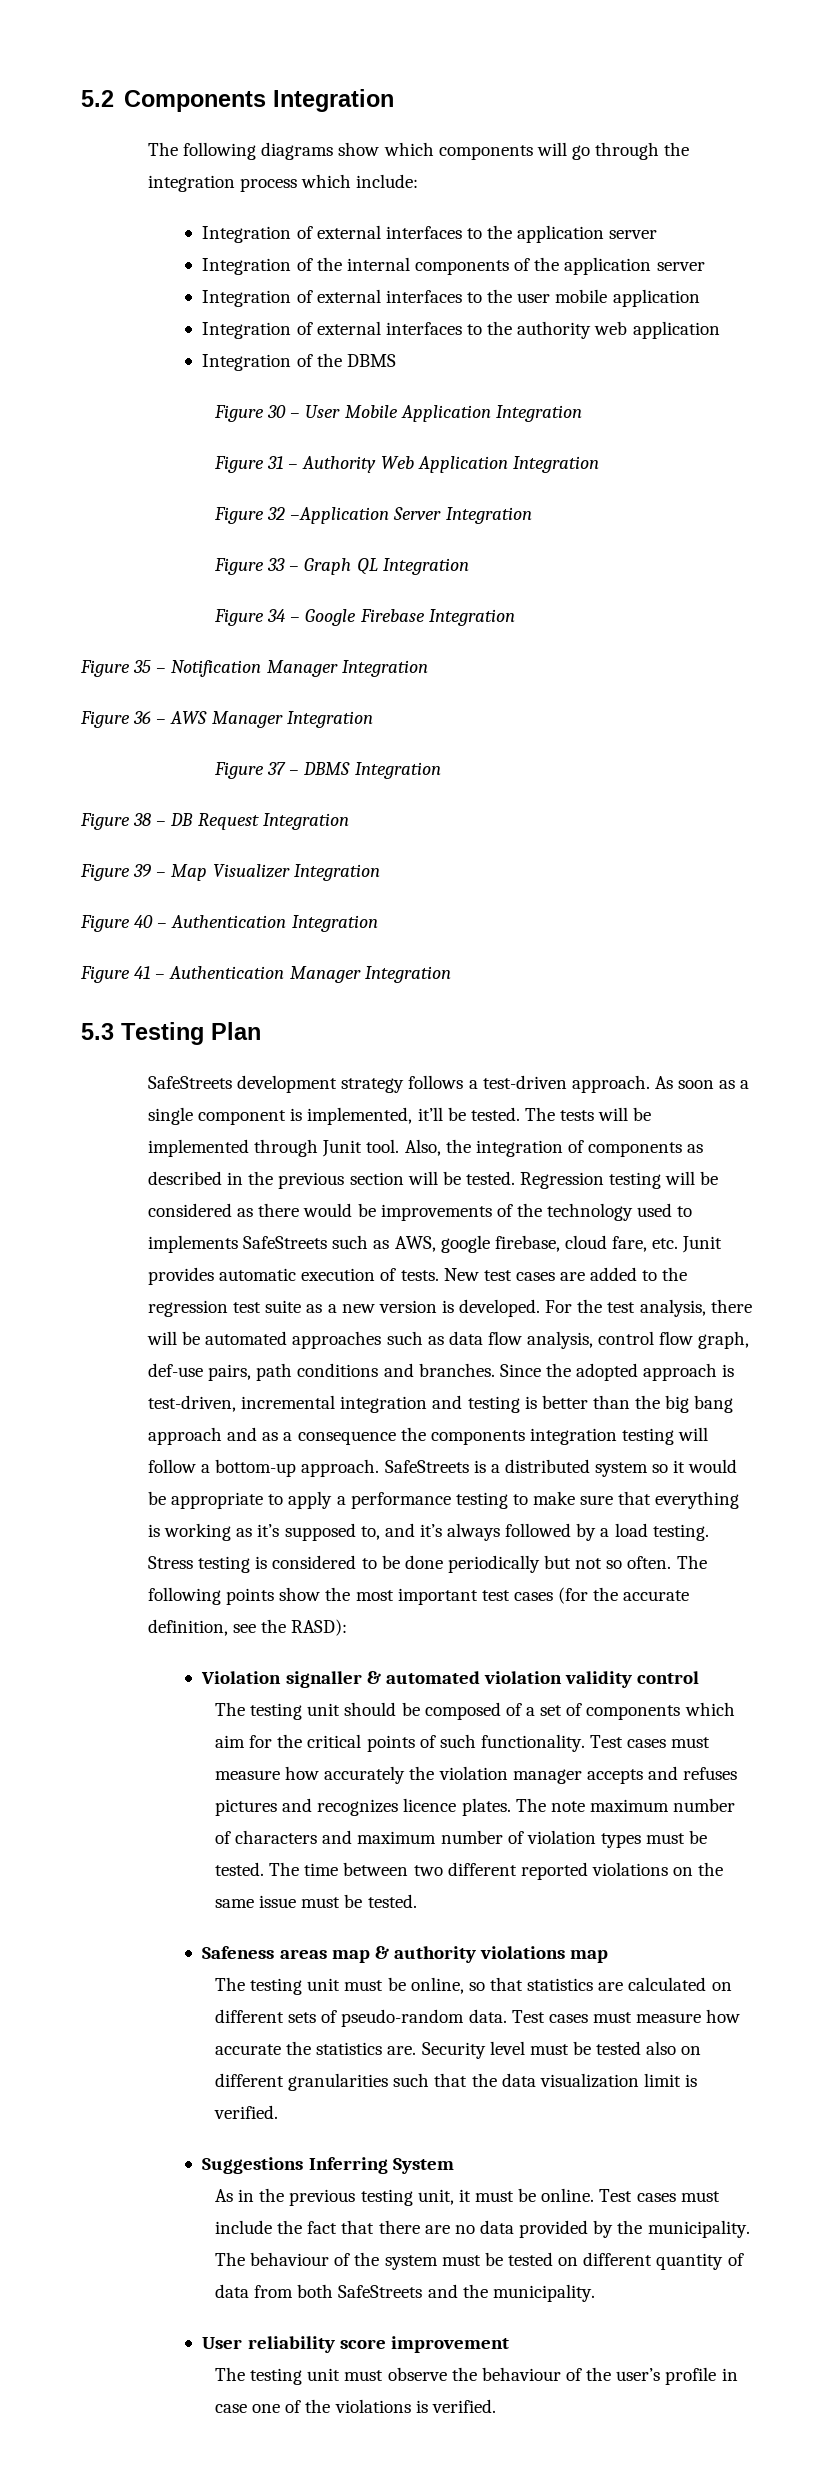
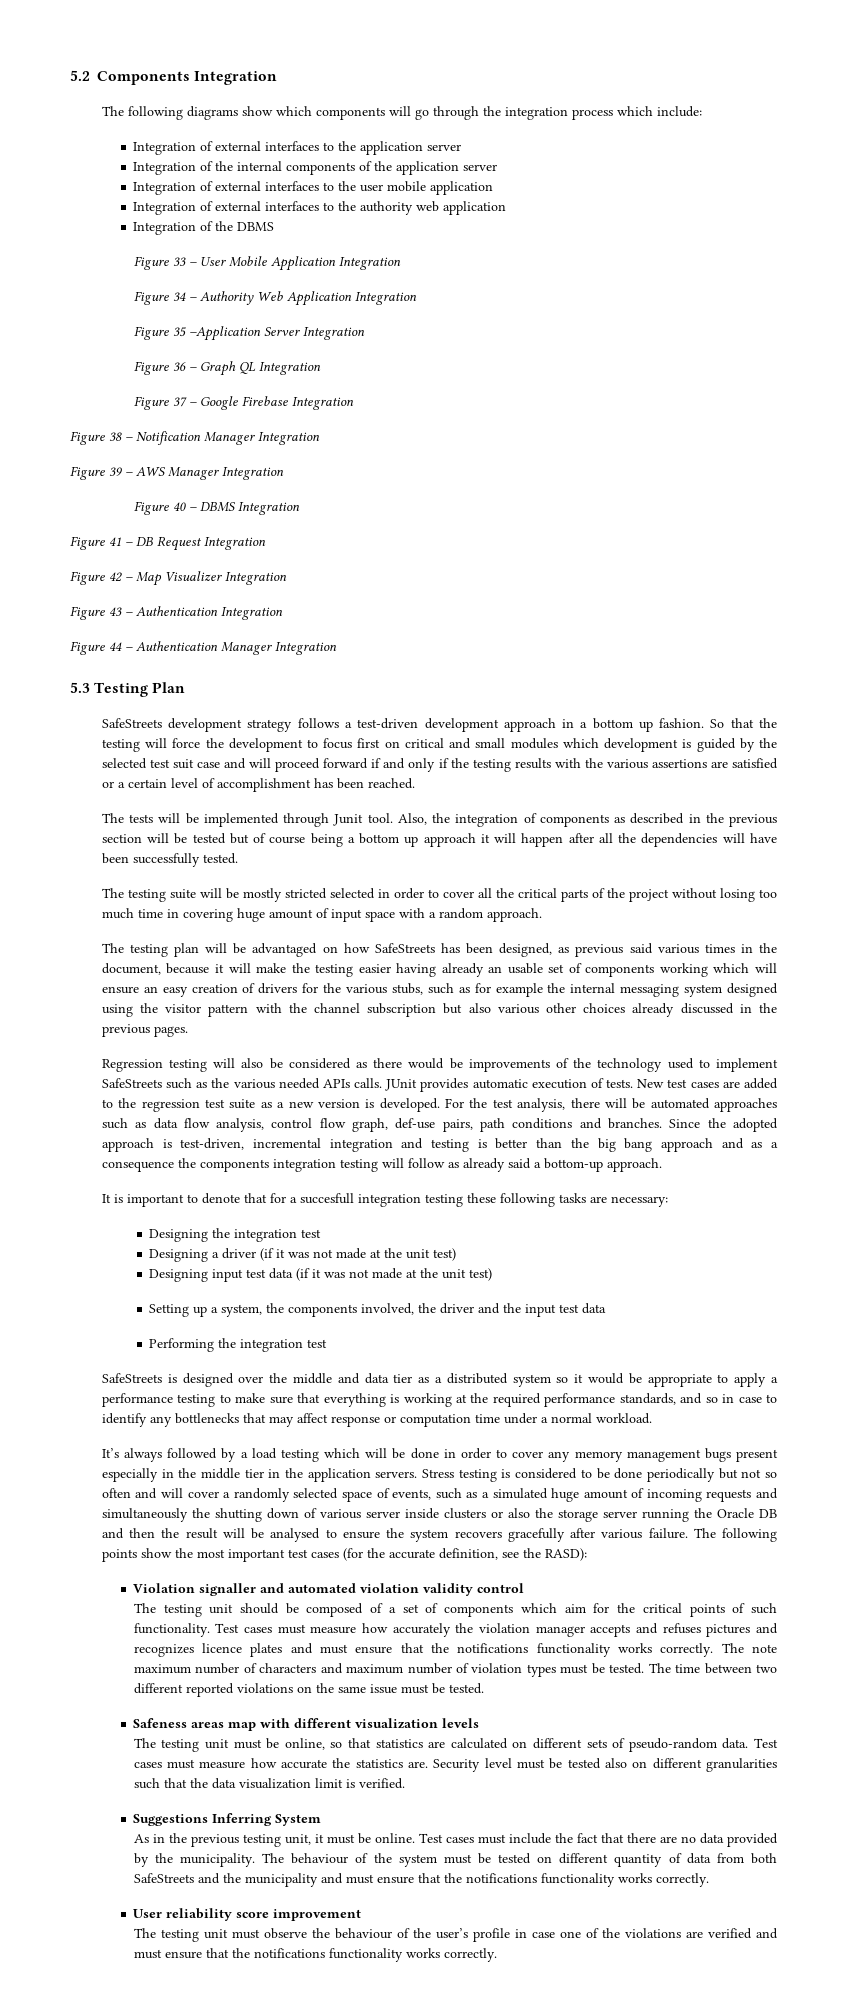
- Figure 30 – User Mobile Application Integration
+ Figure 33 – User Mobile Application Integration
- Figure 31 – Authority Web Application Integration
+ Figure 34 – Authority Web Application Integration
- Figure 32 –Application Server Integration
+ Figure 35 –Application Server Integration
- Figure 33 – Graph QL Integration
+ Figure 36 – Graph QL Integration
- Figure 34 – Google Firebase Integration
+ Figure 37 – Google Firebase Integration
- Figure 35 – Notification Manager Integration
+ Figure 38 – Notification Manager Integration
- Figure 36 – AWS Manager Integration
+ Figure 39 – AWS Manager Integration
- Figure 37 – DBMS Integration
+ Figure 40 – DBMS Integration
- Figure 38 – DB Request Integration
+ Figure 41 – DB Request Integration
- Figure 39 – Map Visualizer Integration
+ Figure 42 – Map Visualizer Integration
- Figure 40 – Authentication Integration
+ Figure 43 – Authentication Integration
- Figure 41 – Authentication Manager Integration
+ Figure 44 – Authentication Manager Integration
- SafeStreets development strategy follows a test-driven approach. As soon as a single component is implemented, it’ll be tested. The tests will be implemented through Junit tool.
+ SafeStreets development strategy follows a test-driven development approach in a bottom up fashion. So that the testing will force the development to focus first on critical and small modules which development is guided by the selected test suit case and will proceed forward if and only if the testing results with the various assertions are satisfied or a certain level of accomplishment has been reached.
+ The tests will be implemented through Junit tool.
- Also, the integration of components as described in the previous section will be tested. Regression testing will be considered as there would be improvements of the technology used to implements SafeStreets such as AWS, google firebase, cloud fare, etc. Junit provides automatic execution of tests.
+ Also, the integration of components as described in the previous section will be tested but of course being a bottom up approach it will happen after all the dependencies will have been successfully tested.
+ The testing suite will be mostly stricted selected in order to cover all the critical parts of the project without losing too much time in covering huge amount of input space with a random approach.
+ The testing plan will be advantaged on how SafeStreets has been designed, as previous said various times in the document, because it will make the testing easier having already an usable set of components working which will ensure an easy creation of drivers for the various stubs, such as for example the internal messaging system designed using the visitor pattern with the channel subscription but also various other choices already discussed in the previous pages.
+ Regression testing will also be considered as there would be improvements of the technology used to implement SafeStreets such as the various needed APIs calls. JUnit provides automatic execution of tests.
- Since the adopted approach is test-driven, incremental integration and testing is better than the big bang approach and as a consequence the components integration testing will follow a bottom-up approach. SafeStreets is a distributed system so it would be appropriate to apply a performance testing to make sure that everything is working as it’s supposed to, and it’s always followed by a load testing.
+ Since the adopted approach is test-driven, incremental integration and testing is better than the big bang approach and as a consequence the components integration testing will follow as already said a bottom-up approach.
+ It is important to denote that for a succesfull integration testing these following tasks are necessary:
+ Designing the integration test
+ Designing a driver (if it was not made at the unit test)
+ Designing input test data (if it was not made at the unit test)
+ Setting up a system, the components involved, the driver and the input test data
+ Performing the integration test
+ SafeStreets is designed over the middle and data tier as a distributed system so it would be appropriate to apply a performance testing to make sure that everything is working at the required performance standards, and so in case to identify any bottlenecks that may affect response or computation time under a normal workload.
+ It’s always followed by a load testing which will be done in order to cover any memory management bugs present especially in the middle tier in the application servers.
- Stress testing is considered to be done periodically but not so often.
+ Stress testing is considered to be done periodically but not so often and will cover a randomly selected space of events, such as a simulated huge amount of incoming requests and simultaneously the shutting down of various server inside clusters or also the storage server running the Oracle DB and then the result will be analysed to ensure the system recovers gracefully after various failure.
- Violation signaller & automated violation validity control
+ Violation signaller and automated violation validity control
- Test cases must measure how accurately the violation manager accepts and refuses pictures and recognizes licence plates.
+ Test cases must measure how accurately the violation manager accepts and refuses pictures and recognizes licence plates and must ensure that the notifications functionality works correctly.
- Safeness areas map & authority violations map
+ Safeness areas map with different visualization levels
- The behaviour of the system must be tested on different quantity of data from both SafeStreets and the municipality.
+ The behaviour of the system must be tested on different quantity of data from both SafeStreets and the municipality and must ensure that the notifications functionality works correctly.
- The testing unit must observe the behaviour of the user’s profile in case one of the violations is verified.
+ The testing unit must observe the behaviour of the user’s profile in case one of the violations are verified and must ensure that the notifications functionality works correctly.

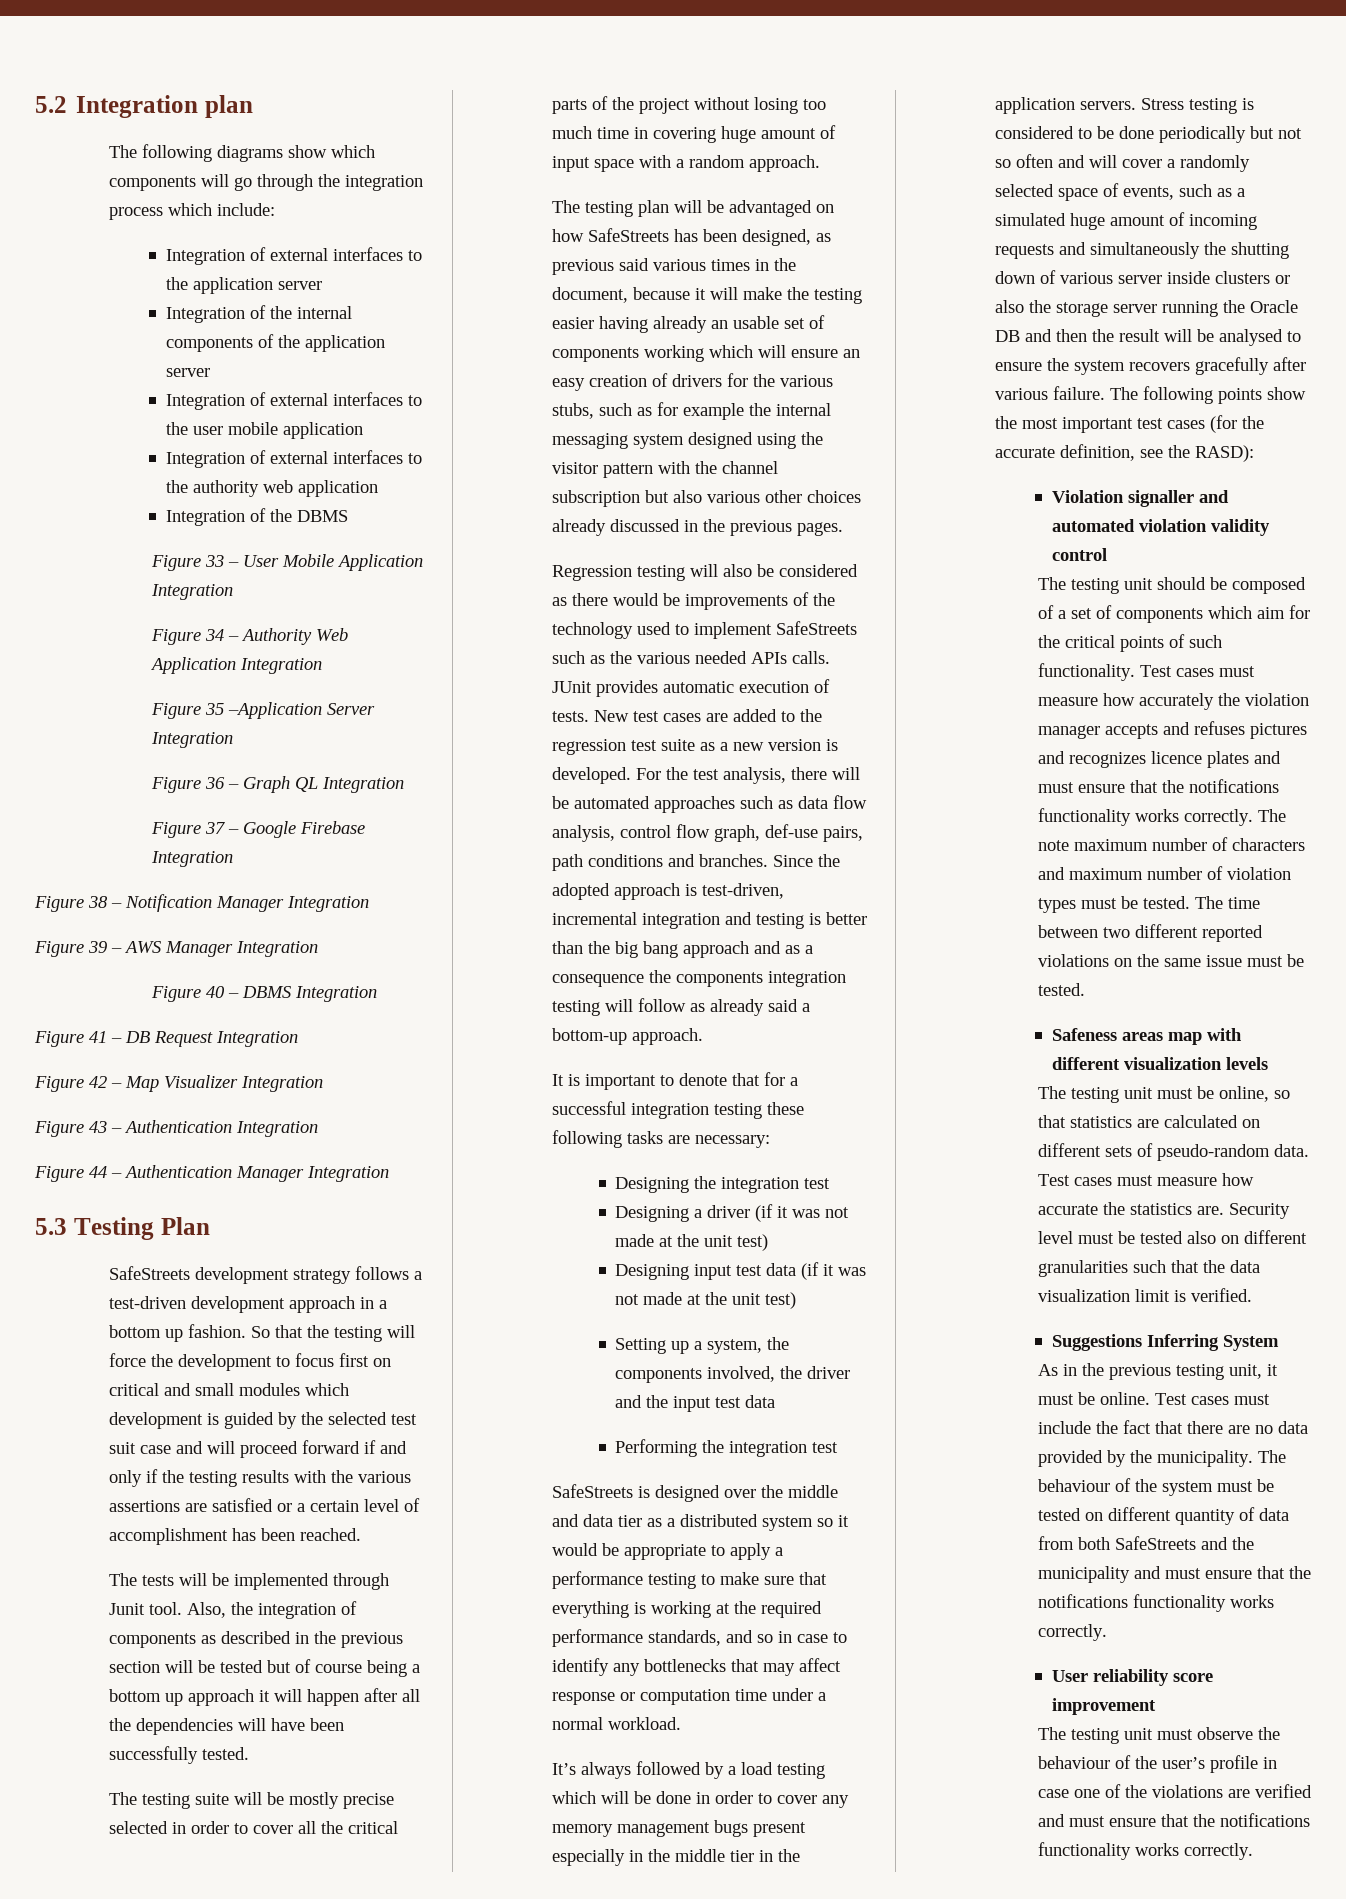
- 5.2 Components Integration
+ 5.2 Integration plan
- The testing suite will be mostly stricted selected in order to cover all the critical parts of the project without losing too much time in covering huge amount of input space with a random approach.
+ The testing suite will be mostly precise selected in order to cover all the critical parts of the project without losing too much time in covering huge amount of input space with a random approach.
- It is important to denote that for a succesfull integration testing these following tasks are necessary:
+ It is important to denote that for a successful integration testing these following tasks are necessary:

